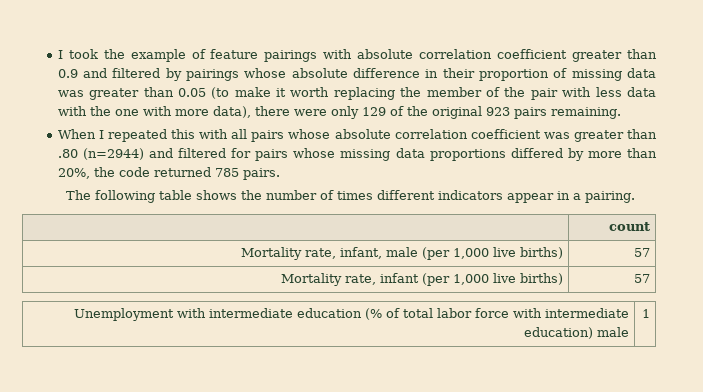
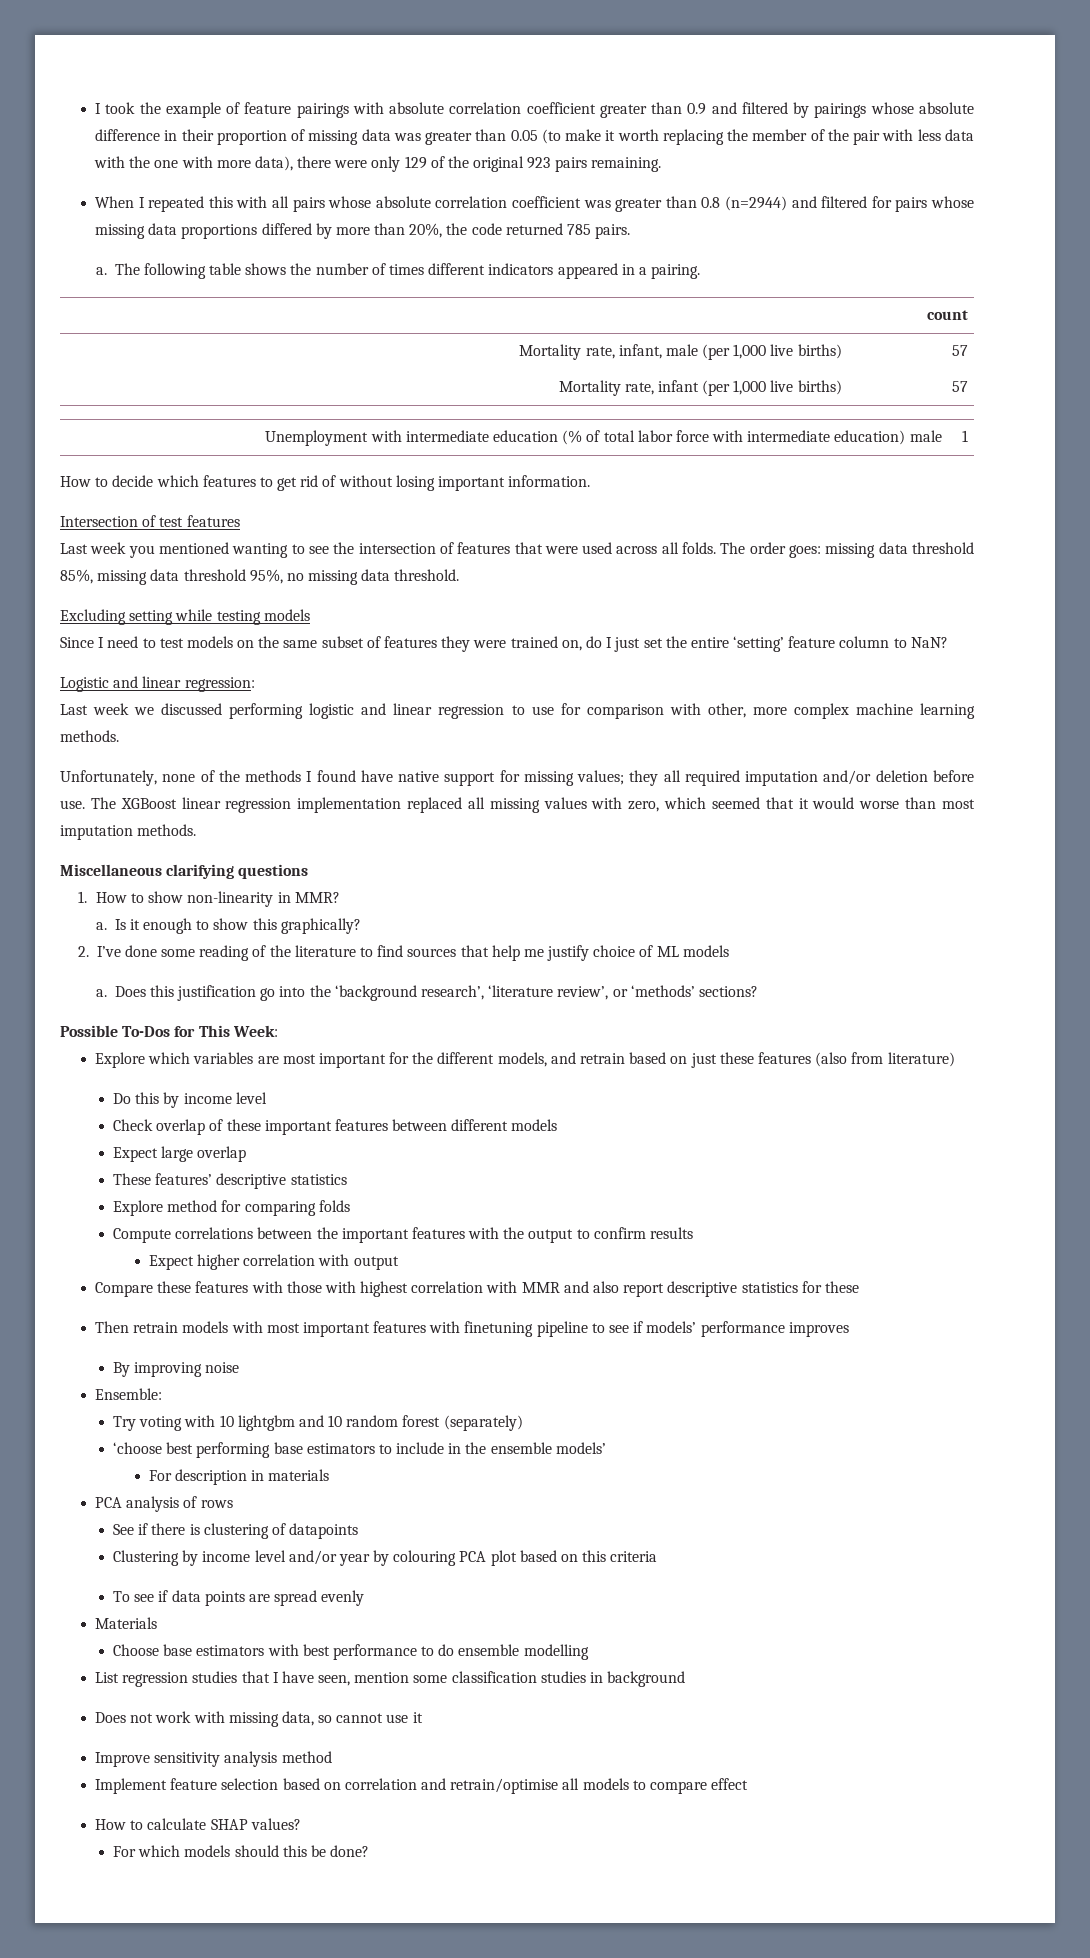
- When I repeated this with all pairs whose absolute correlation coefficient was greater than .80 (n=2944) and filtered for pairs whose missing data proportions differed by more than 20%, the code returned 785 pairs.
- The following table shows the number of times different indicators appear in a pairing.
+ When I repeated this with all pairs whose absolute correlation coefficient was greater than 0.8 (n=2944) and filtered for pairs whose missing data proportions differed by more than 20%, the code returned 785 pairs.
+ a. The following table shows the number of times different indicators appeared in a pairing.
+ How to decide which features to get rid of without losing important information.
+ Intersection of test features
+ Last week you mentioned wanting to see the intersection of features that were used across all folds. The order goes: missing data threshold 85%, missing data threshold 95%, no missing data threshold.
+ Excluding setting while testing models
+ Since I need to test models on the same subset of features they were trained on, do I just set the entire ‘setting’ feature column to NaN?
+ Logistic and linear regression:
+ Last week we discussed performing logistic and linear regression to use for comparison with other, more complex machine learning methods.
+ Unfortunately, none of the methods I found have native support for missing values; they all required imputation and/or deletion before use. The XGBoost linear regression implementation replaced all missing values with zero, which seemed that it would worse than most imputation methods.
+ Miscellaneous clarifying questions
+ 1. How to show non-linearity in MMR?
+ a. Is it enough to show this graphically?
+ 2. I’ve done some reading of the literature to find sources that help me justify choice of ML models
+ a. Does this justification go into the ‘background research’, ‘literature review’, or ‘methods’ sections?
+ Possible To-Dos for This Week:
+ Explore which variables are most important for the different models, and retrain based on just these features (also from literature)
+ Do this by income level
+ Check overlap of these important features between different models
+ Expect large overlap
+ These features’ descriptive statistics
+ Explore method for comparing folds
+ Compute correlations between the important features with the output to confirm results
+ Expect higher correlation with output
+ Compare these features with those with highest correlation with MMR and also report descriptive statistics for these
+ Then retrain models with most important features with finetuning pipeline to see if models’ performance improves
+ By improving noise
+ Ensemble:
+ Try voting with 10 lightgbm and 10 random forest (separately)
+ ‘choose best performing base estimators to include in the ensemble models’
+ For description in materials
+ PCA analysis of rows
+ See if there is clustering of datapoints
+ Clustering by income level and/or year by colouring PCA plot based on this criteria
+ To see if data points are spread evenly
+ Materials
+ Choose base estimators with best performance to do ensemble modelling
+ List regression studies that I have seen, mention some classification studies in background
+ Does not work with missing data, so cannot use it
+ Improve sensitivity analysis method
+ Implement feature selection based on correlation and retrain/optimise all models to compare effect
+ How to calculate SHAP values?
+ For which models should this be done?

